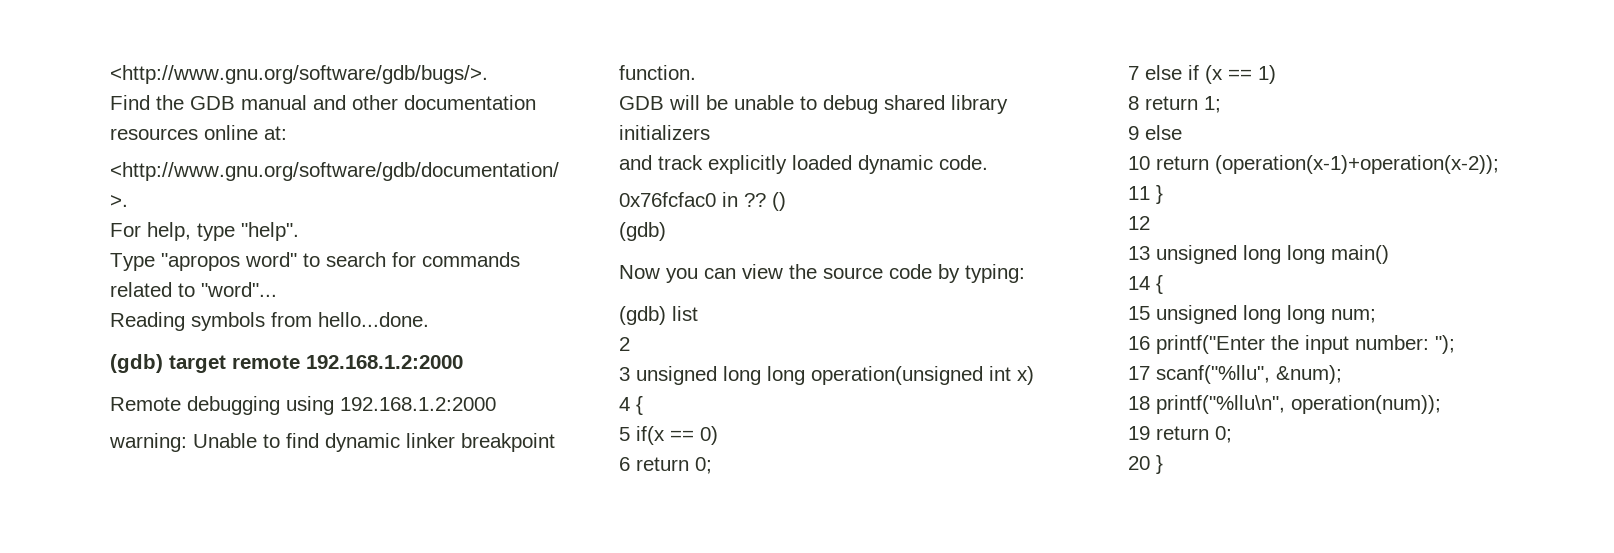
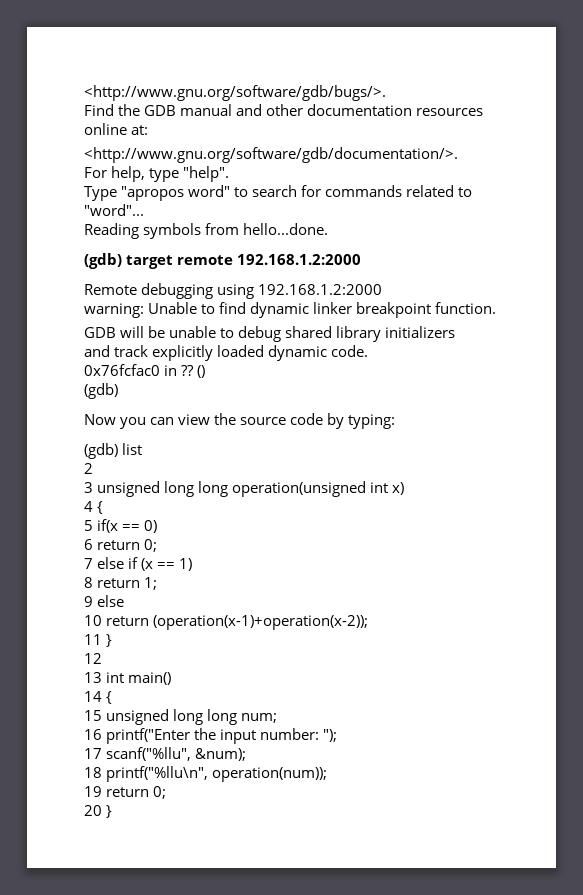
- 13 unsigned long long main()
+ 13 int main()

